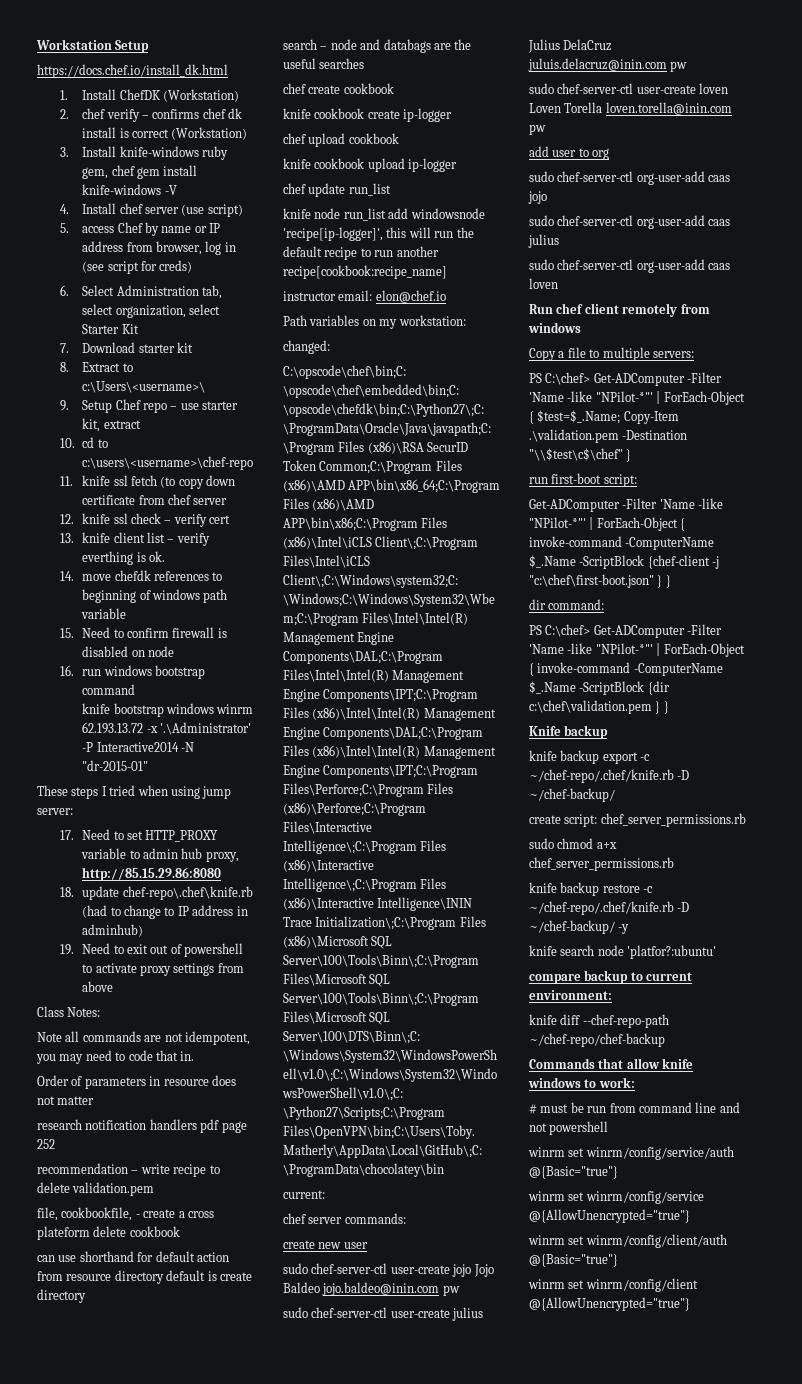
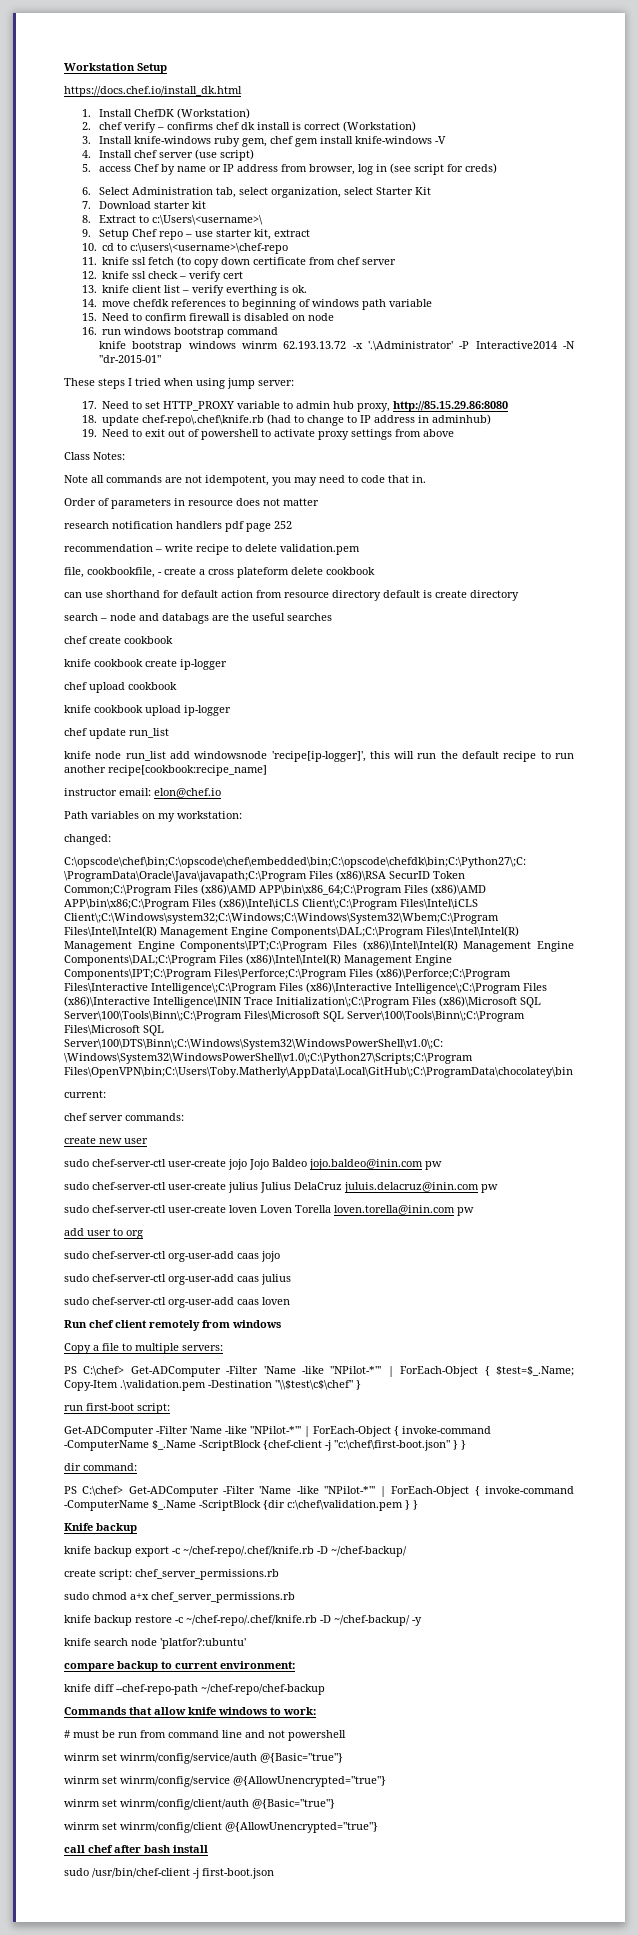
+ call chef after bash install
+ sudo /usr/bin/chef-client -j first-boot.json

